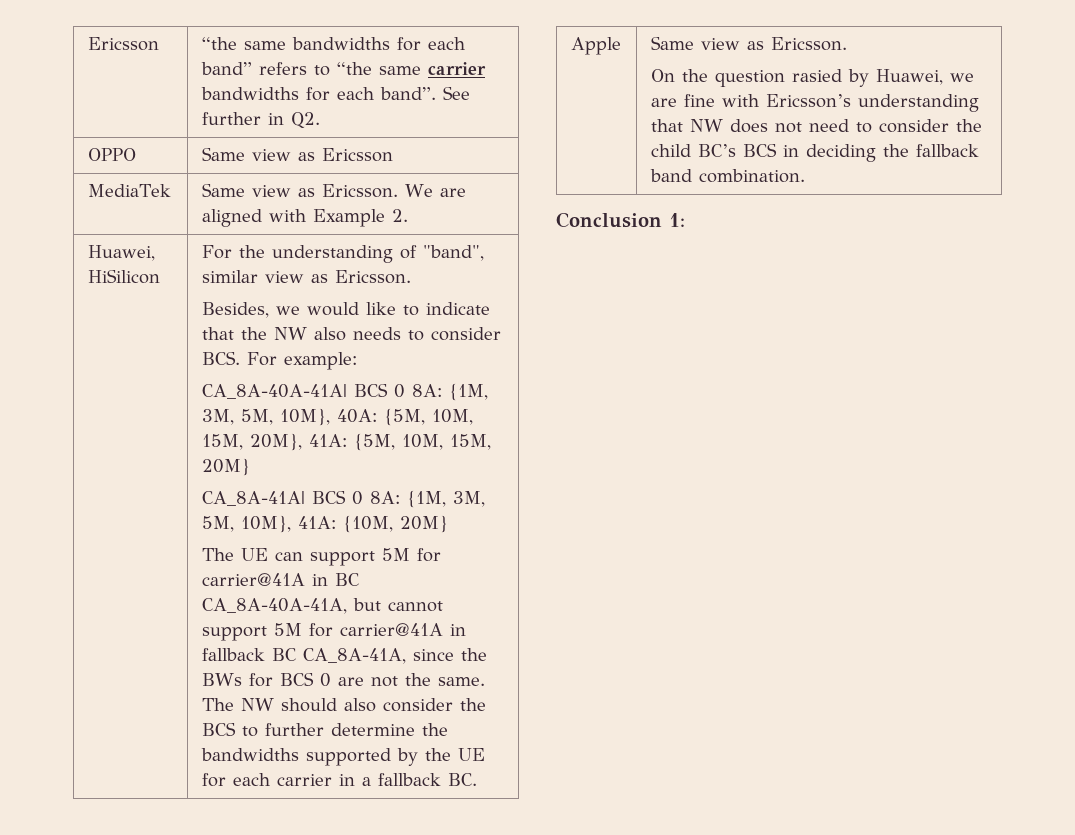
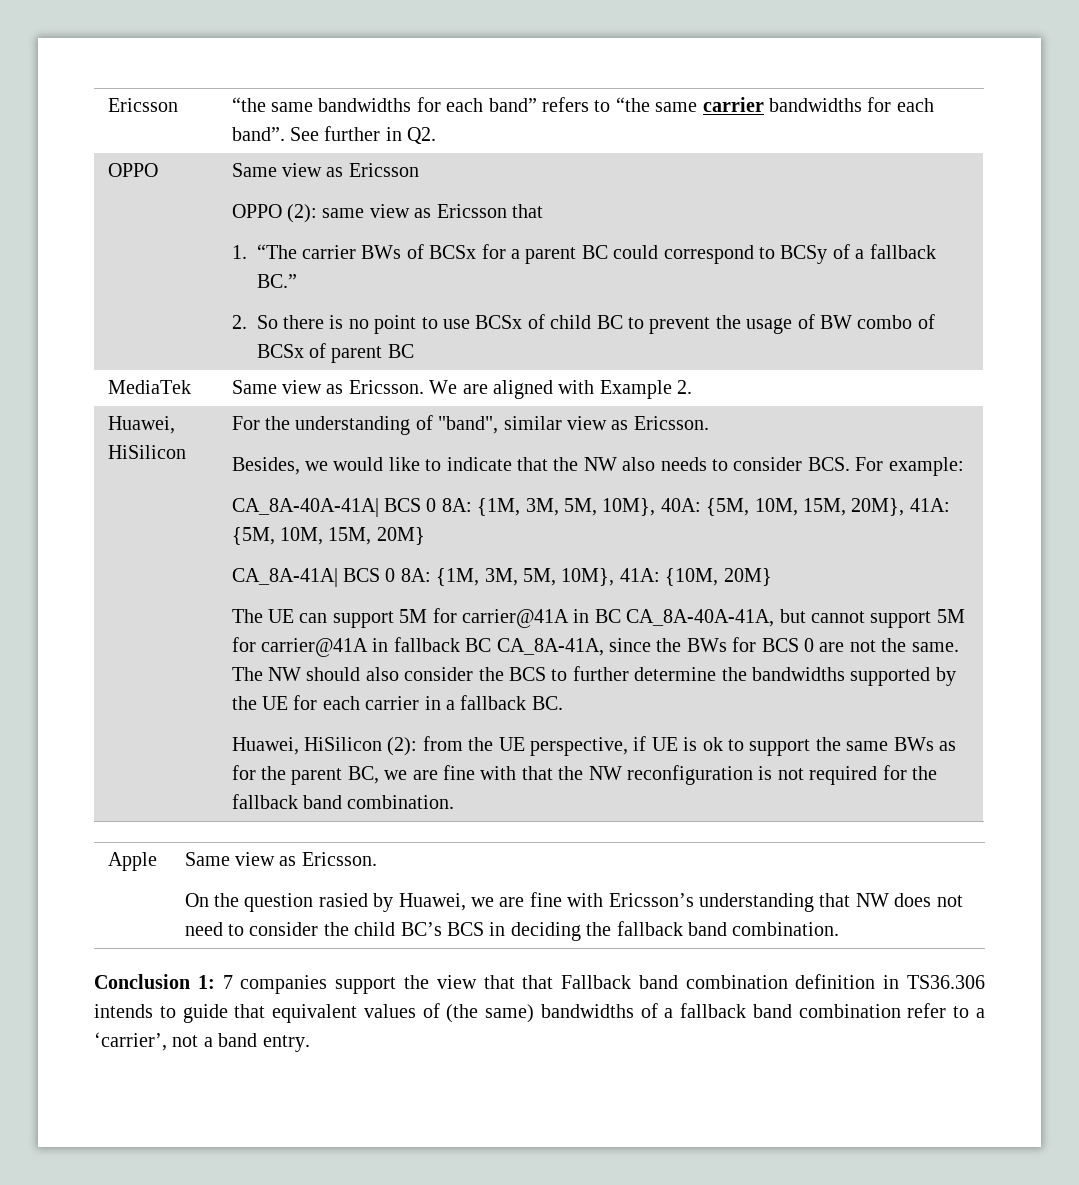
+ OPPO (2): same view as Ericsson that
+ 1. “The carrier BWs of BCSx for a parent BC could correspond to BCSy of a fallback BC.”
+ 2. So there is no point to use BCSx of child BC to prevent the usage of BW combo of BCSx of parent BC
+ Huawei, HiSilicon (2): from the UE perspective, if UE is ok to support the same BWs as for the parent BC, we are fine with that the NW reconfiguration is not required for the fallback band combination.
- Conclusion 1:
+ Conclusion 1: 7 companies support the view that that Fallback band combination definition in TS36.306 intends to guide that equivalent values of (the same) bandwidths of a fallback band combination refer to a ‘carrier’, not a band entry.

